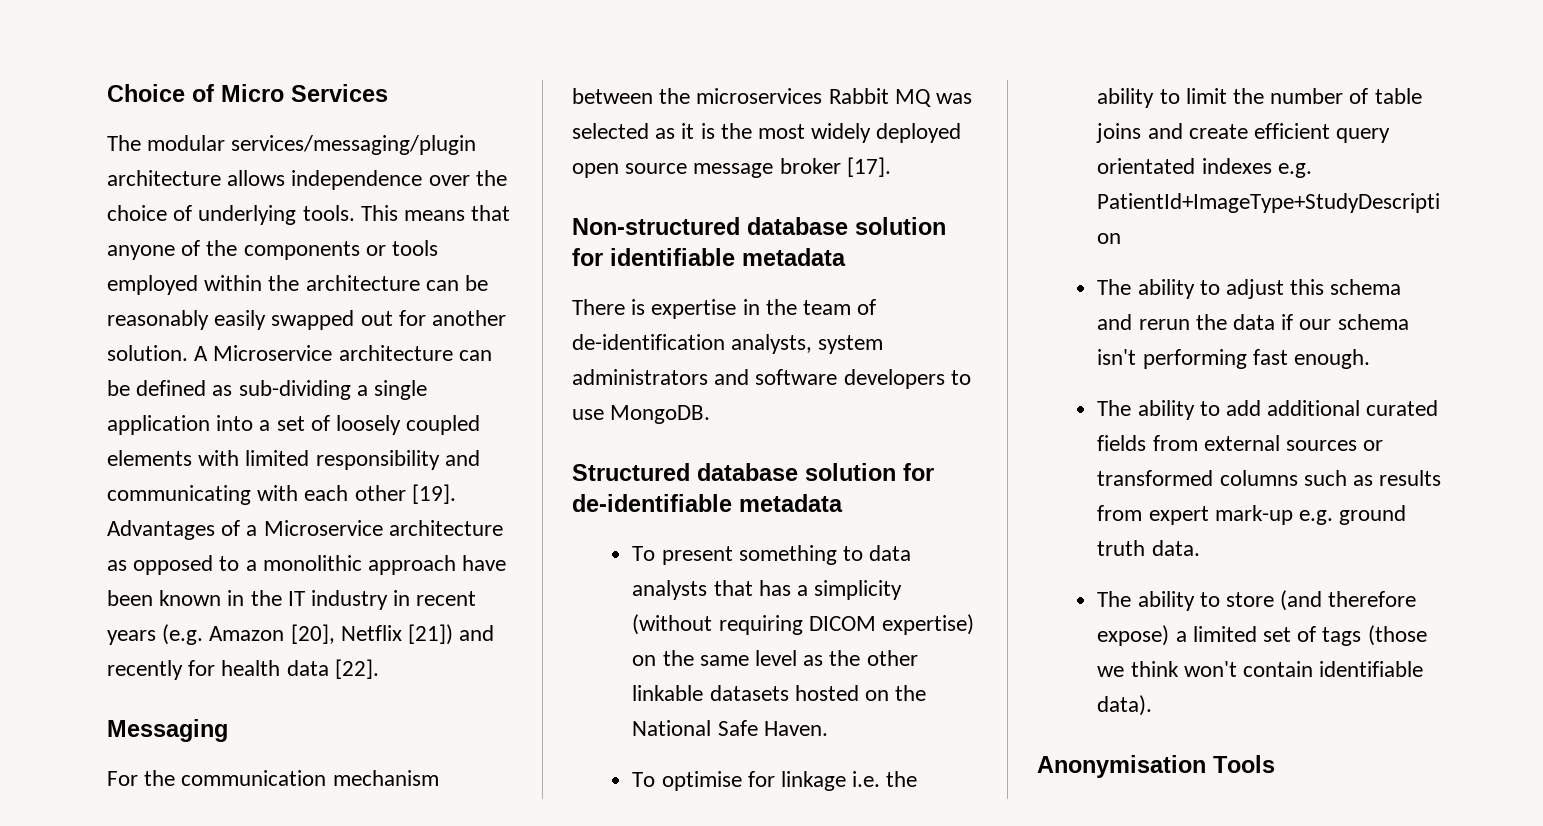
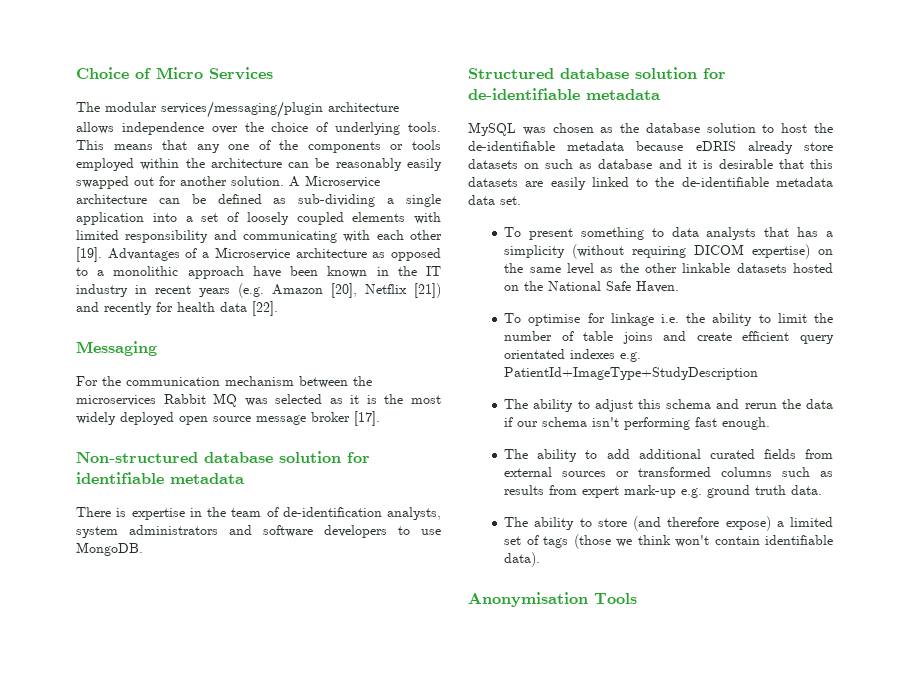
- This means that anyone of the components or tools employed within the architecture can be reasonably easily swapped out for another solution.
+ This means that any one of the components or tools employed within the architecture can be reasonably easily swapped out for another solution.
+ MySQL was chosen as the database solution to host the de-identifiable metadata because eDRIS already store datasets on such as database and it is desirable that this datasets are easily linked to the de-identifiable metadata data set.

